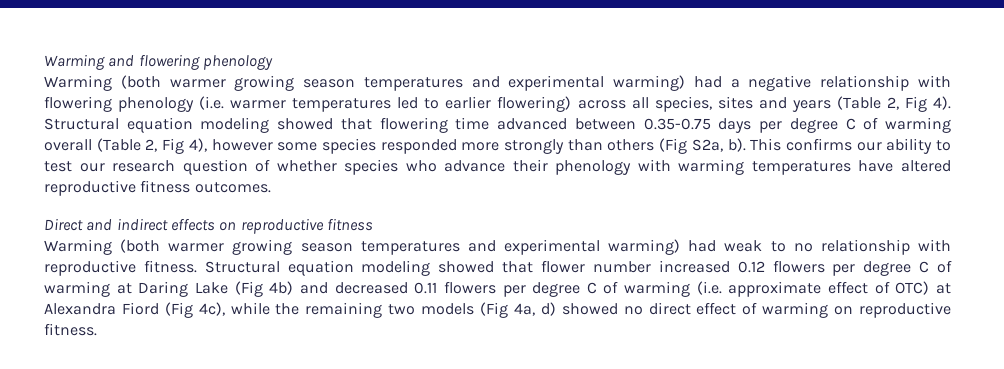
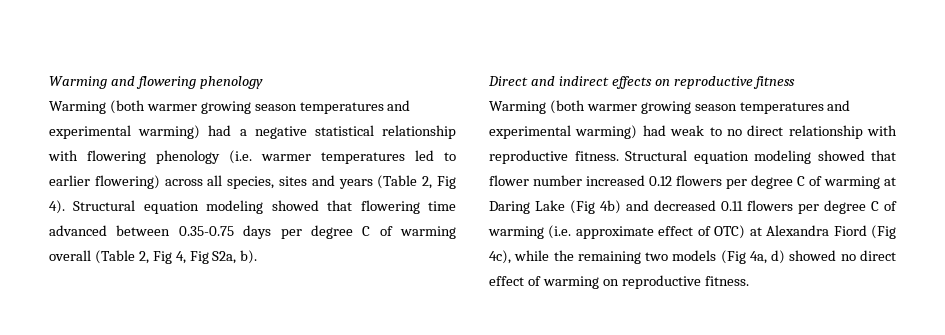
- Warming (both warmer growing season temperatures and experimental warming) had a negative relationship with flowering phenology (i.e. warmer temperatures led to earlier flowering) across all species, sites and years (Table 2, Fig 4).
+ Warming (both warmer growing season temperatures and experimental warming) had a negative statistical relationship with flowering phenology (i.e. warmer temperatures led to earlier flowering) across all species, sites and years (Table 2, Fig 4).
- Structural equation modeling showed that flowering time advanced between 0.35-0.75 days per degree C of warming overall (Table 2, Fig 4), however some species responded more strongly than others (Fig S2a, b). This confirms our ability to test our research question of whether species who advance their phenology with warming temperatures have altered reproductive fitness outcomes.
+ Structural equation modeling showed that flowering time advanced between 0.35-0.75 days per degree C of warming overall (Table 2, Fig 4, Fig S2a, b).
- Warming (both warmer growing season temperatures and experimental warming) had weak to no relationship with reproductive fitness.
+ Warming (both warmer growing season temperatures and experimental warming) had weak to no direct relationship with reproductive fitness.

